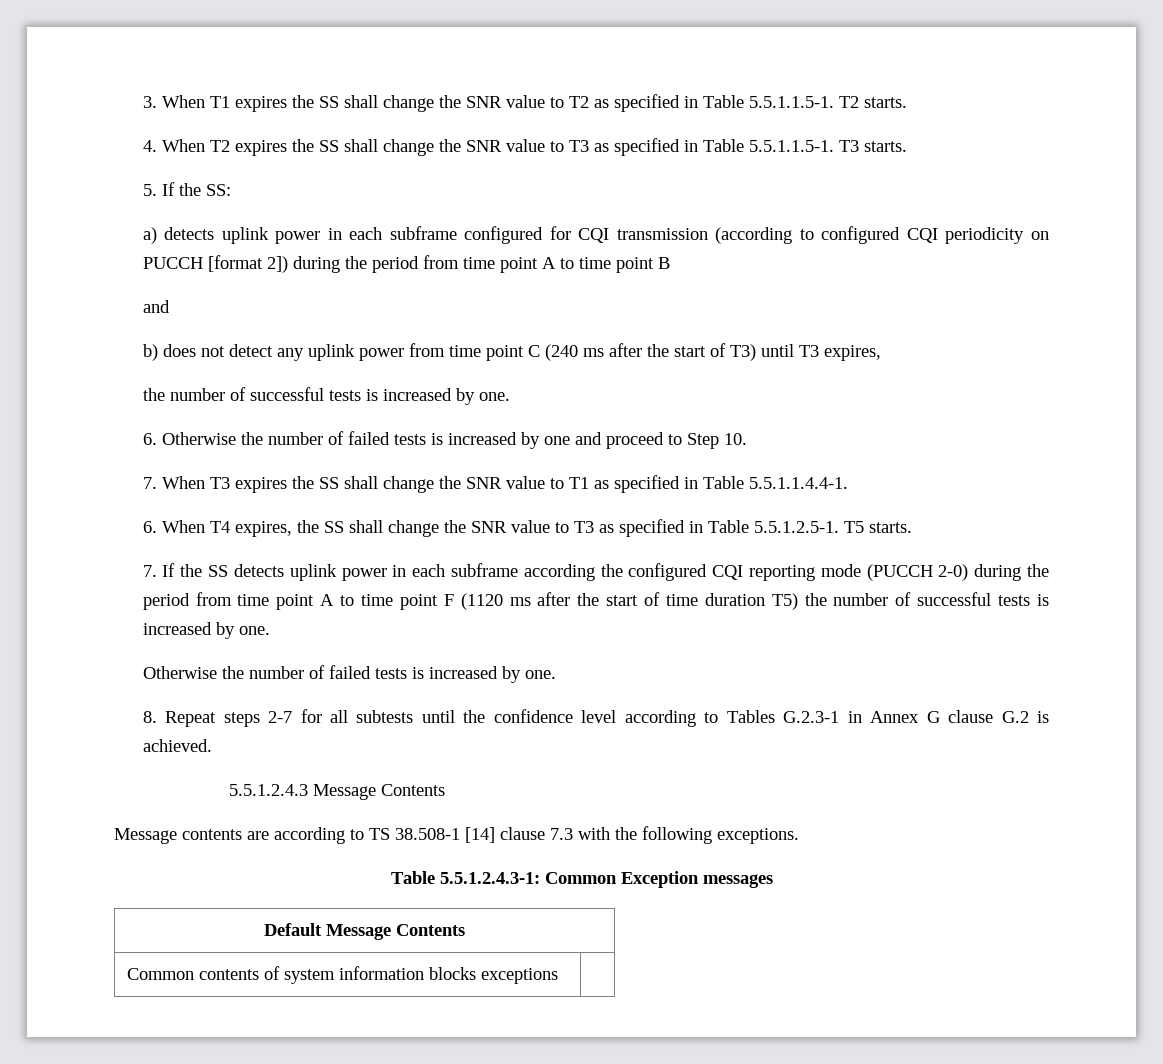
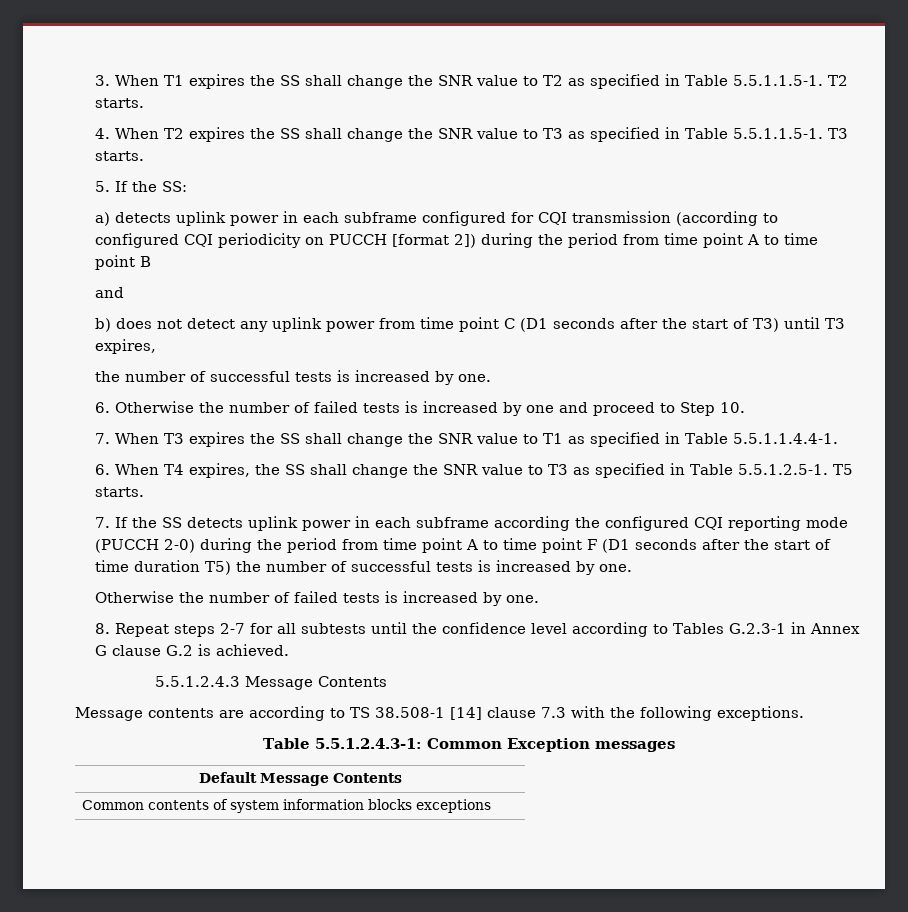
- b) does not detect any uplink power from time point C (240 ms after the start of T3) until T3 expires,
+ b) does not detect any uplink power from time point C (D1 seconds after the start of T3) until T3 expires,
- 7. If the SS detects uplink power in each subframe according the configured CQI reporting mode (PUCCH 2-0) during the period from time point A to time point F (1120 ms after the start of time duration T5) the number of successful tests is increased by one.
+ 7. If the SS detects uplink power in each subframe according the configured CQI reporting mode (PUCCH 2-0) during the period from time point A to time point F (D1 seconds after the start of time duration T5) the number of successful tests is increased by one.

